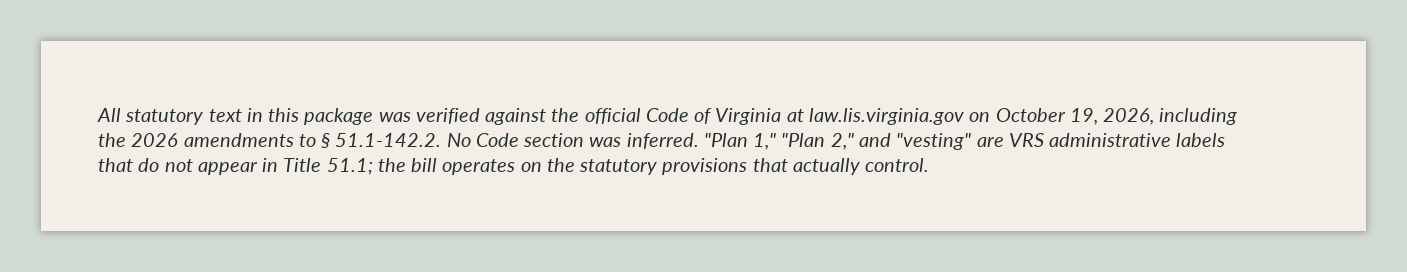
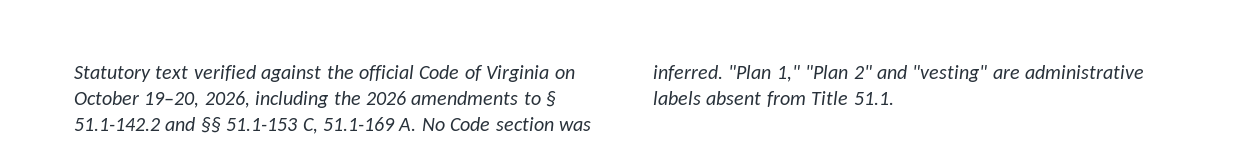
- All statutory text in this package was verified against the official Code of Virginia at law.lis.virginia.gov on October 19, 2026, including the 2026 amendments to § 51.1-142.2. No Code section was inferred.
+ Statutory text verified against the official Code of Virginia on October 19–20, 2026, including the 2026 amendments to § 51.1-142.2 and §§ 51.1-153 C, 51.1-169 A. No Code section was inferred.
- "Plan 1," "Plan 2," and "vesting" are VRS administrative labels that do not appear in Title 51.1; the bill operates on the statutory provisions that actually control.
+ "Plan 1," "Plan 2" and "vesting" are administrative labels absent from Title 51.1.

